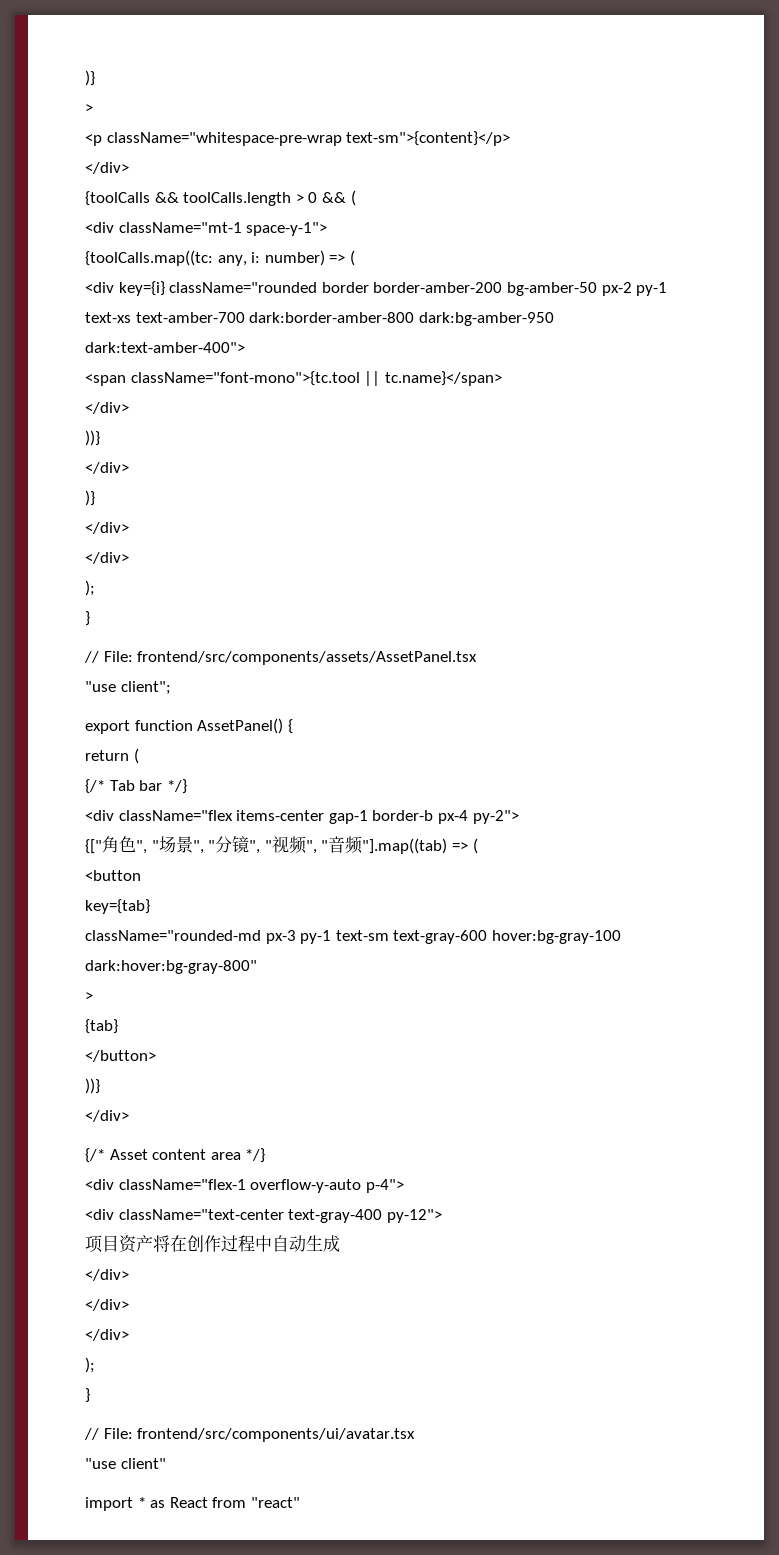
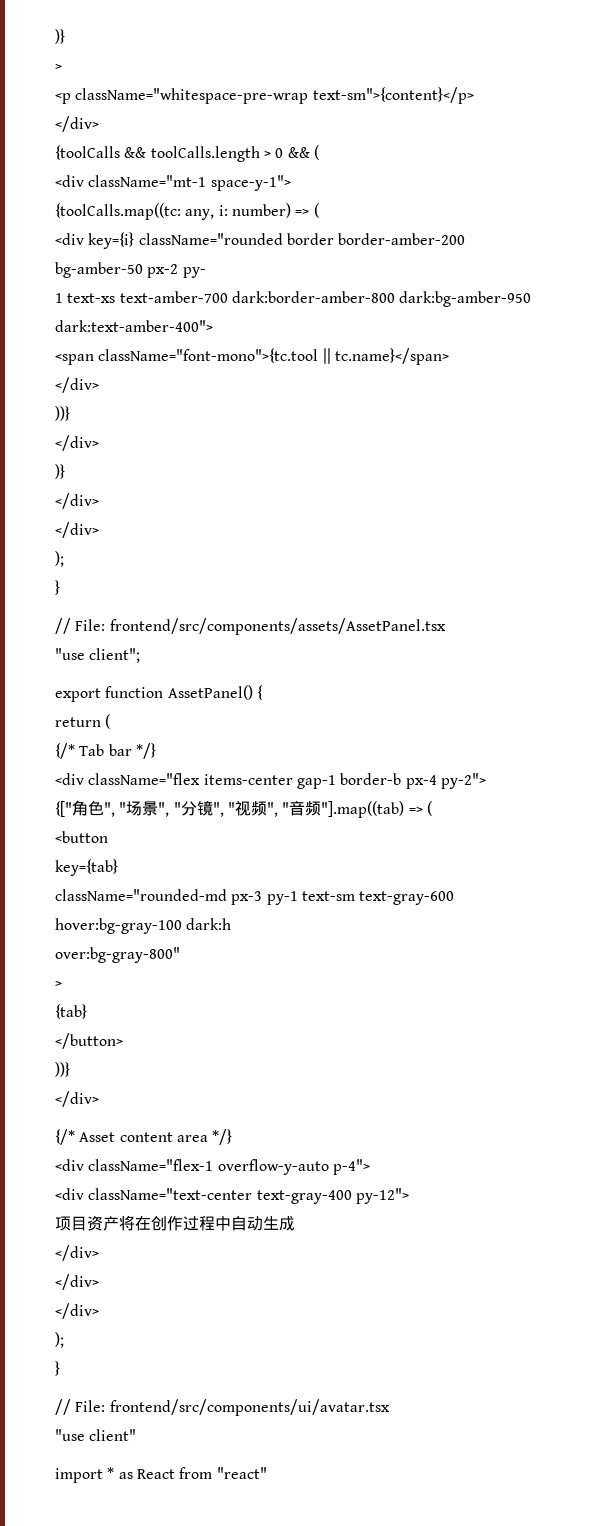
- <div key={i} className="rounded border border-amber-200 bg-amber-50 px-2 py-1 text-xs text-amber-700 dark:border-amber-800 dark:bg-amber-950 dark:text-amber-400">
+ <div key={i} className="rounded border border-amber-200 bg-amber-50 px-2 py-
+ 1 text-xs text-amber-700 dark:border-amber-800 dark:bg-amber-950 dark:text-amber-400">
- className="rounded-md px-3 py-1 text-sm text-gray-600 hover:bg-gray-100 dark:hover:bg-gray-800"
+ className="rounded-md px-3 py-1 text-sm text-gray-600 hover:bg-gray-100 dark:h
+ over:bg-gray-800"

